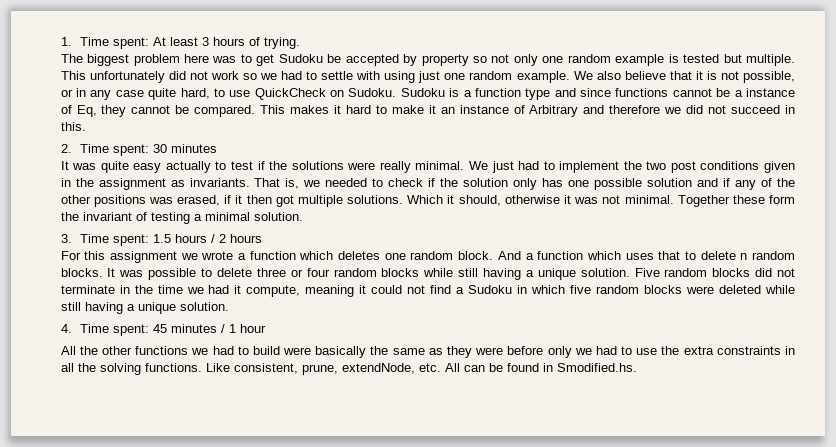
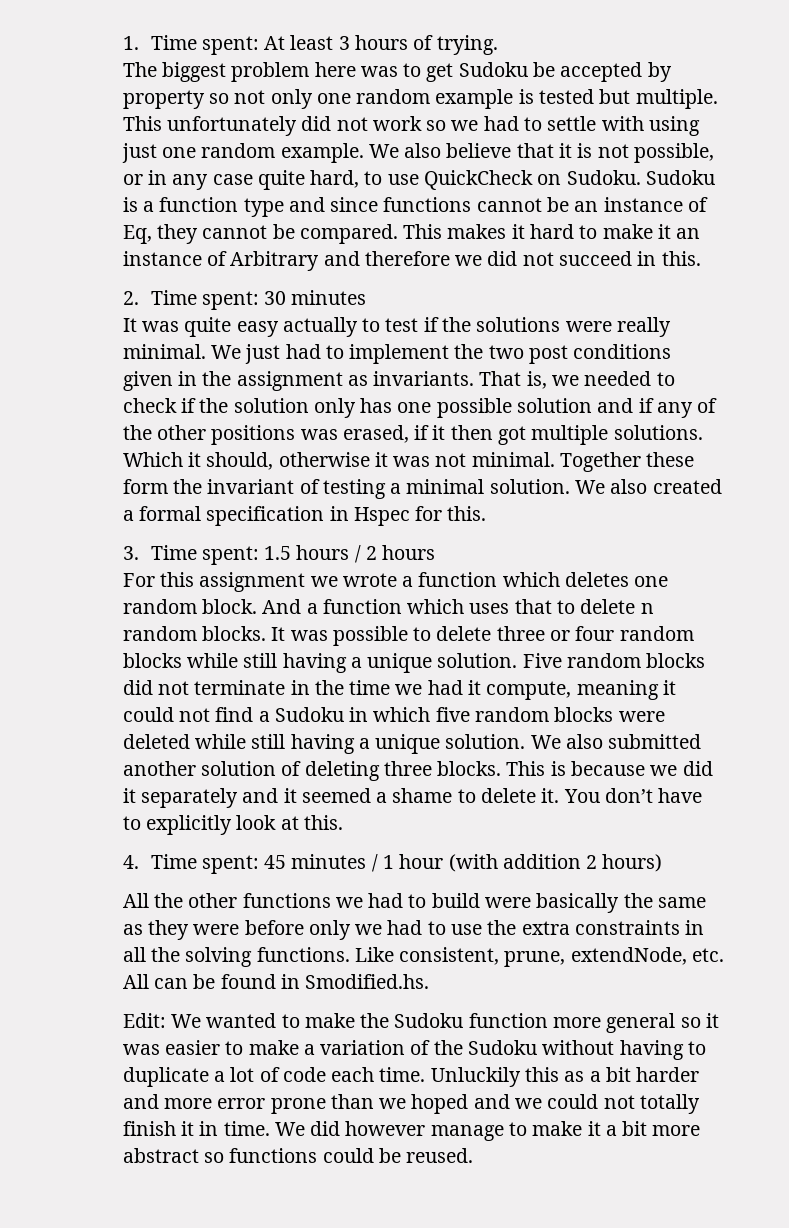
- Sudoku is a function type and since functions cannot be a instance of Eq, they cannot be compared.
+ Sudoku is a function type and since functions cannot be an instance of Eq, they cannot be compared.
+ We also created a formal specification in Hspec for this.
+ We also submitted another solution of deleting three blocks. This is because we did it separately and it seemed a shame to delete it. You don’t have to explicitly look at this.
- 4. Time spent: 45 minutes / 1 hour
+ 4. Time spent: 45 minutes / 1 hour (with addition 2 hours)
+ Edit: We wanted to make the Sudoku function more general so it was easier to make a variation of the Sudoku without having to duplicate a lot of code each time. Unluckily this as a bit harder and more error prone than we hoped and we could not totally finish it in time. We did however manage to make it a bit more abstract so functions could be reused.

